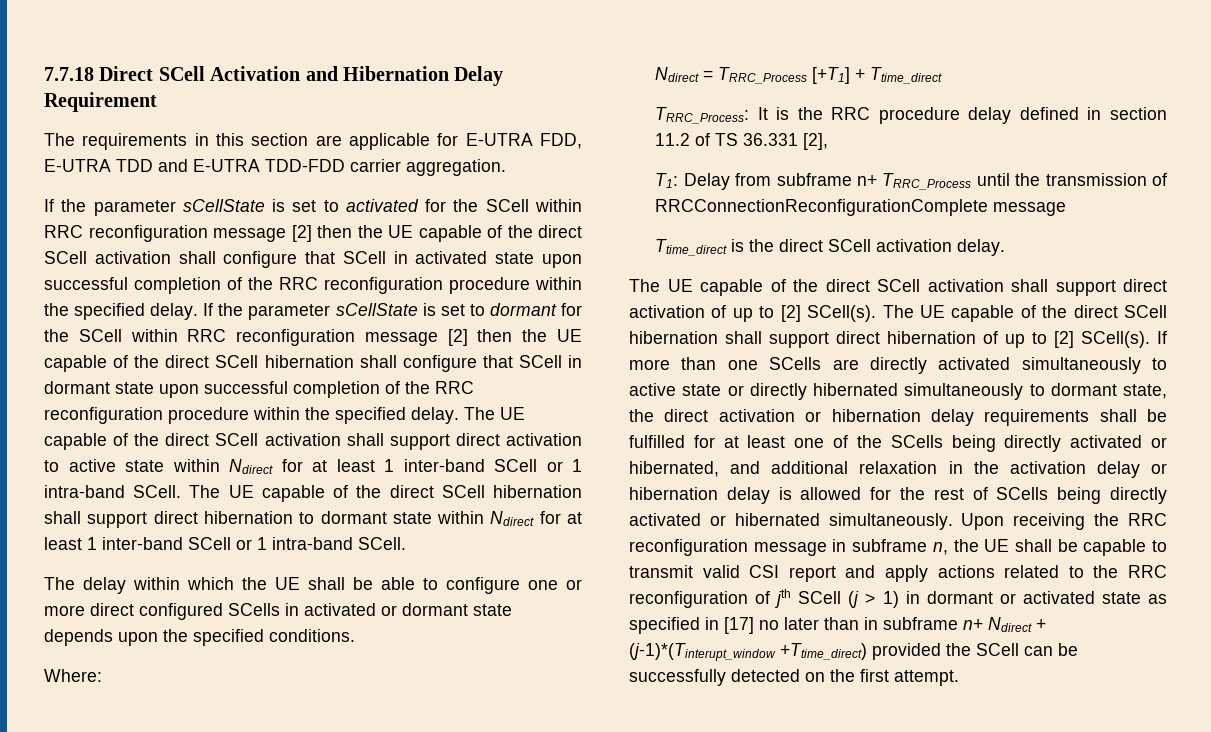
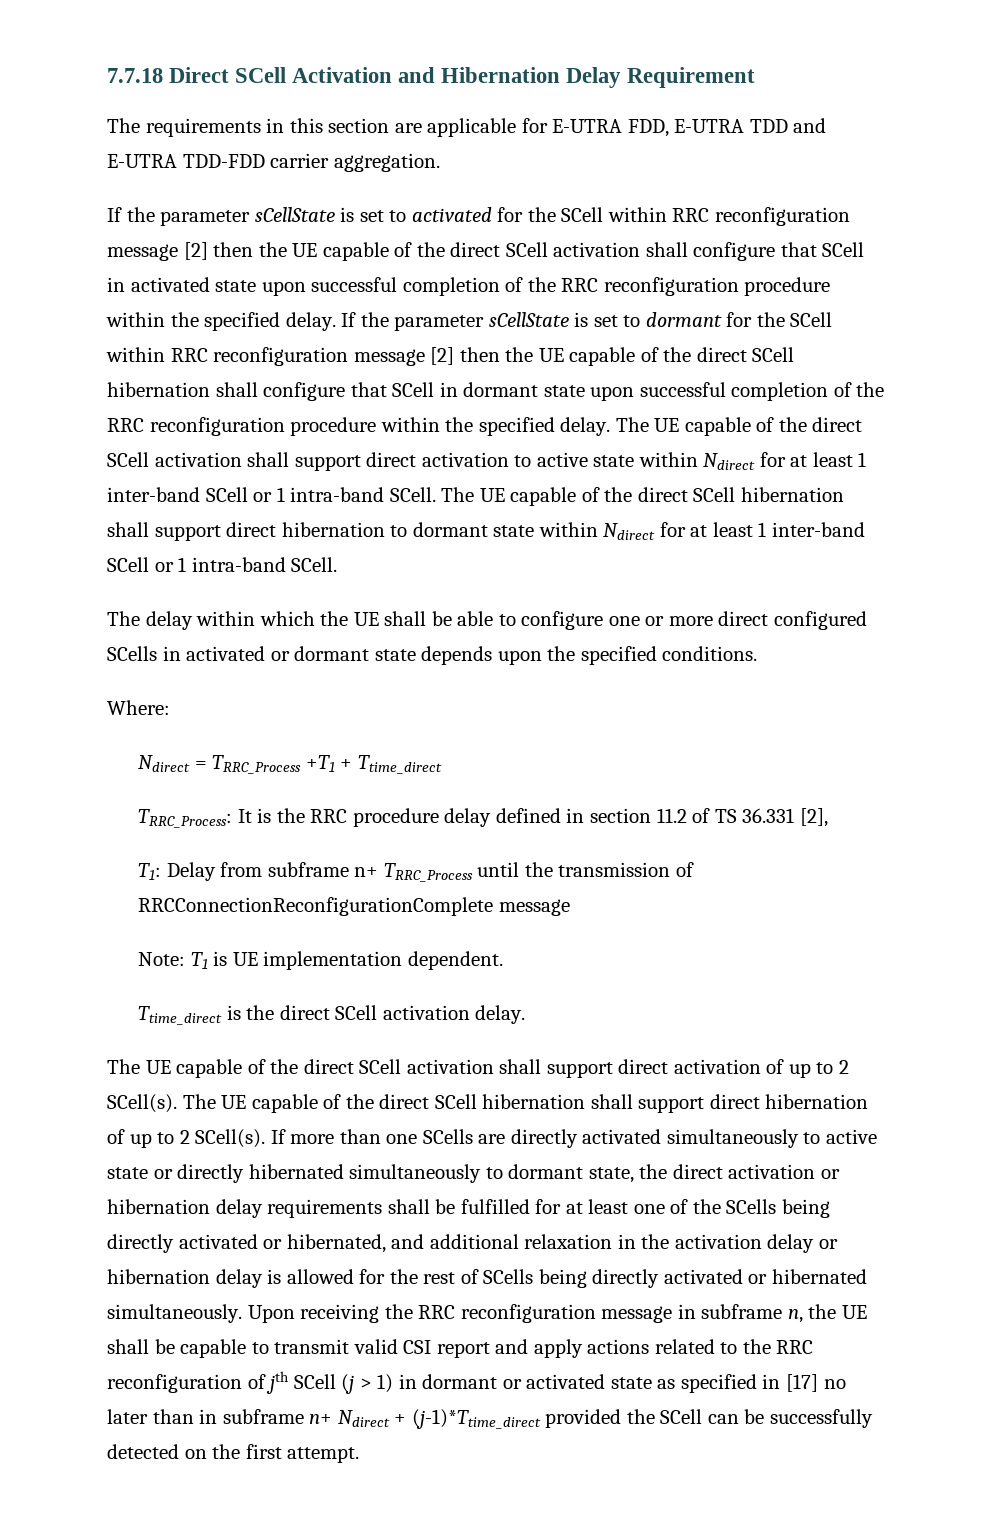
- Ndirect = TRRC_Process [+T1] + Ttime_direct
+ Ndirect = TRRC_Process +T1 + Ttime_direct
+ Note: T1 is UE implementation dependent.
- The UE capable of the direct SCell activation shall support direct activation of up to [2] SCell(s).
+ The UE capable of the direct SCell activation shall support direct activation of up to 2 SCell(s).
- The UE capable of the direct SCell hibernation shall support direct hibernation of up to [2] SCell(s).
+ The UE capable of the direct SCell hibernation shall support direct hibernation of up to 2 SCell(s).
- Upon receiving the RRC reconfiguration message in subframe n, the UE shall be capable to transmit valid CSI report and apply actions related to the RRC reconfiguration of jth SCell (j > 1) in dormant or activated state as specified in [17] no later than in subframe n+ Ndirect + (j-1)*(Tinterupt_window +Ttime_direct) provided the SCell can be successfully detected on the first attempt.
+ Upon receiving the RRC reconfiguration message in subframe n, the UE shall be capable to transmit valid CSI report and apply actions related to the RRC reconfiguration of jth SCell (j > 1) in dormant or activated state as specified in [17] no later than in subframe n+ Ndirect + (j-1)*Ttime_direct provided the SCell can be successfully detected on the first attempt.

